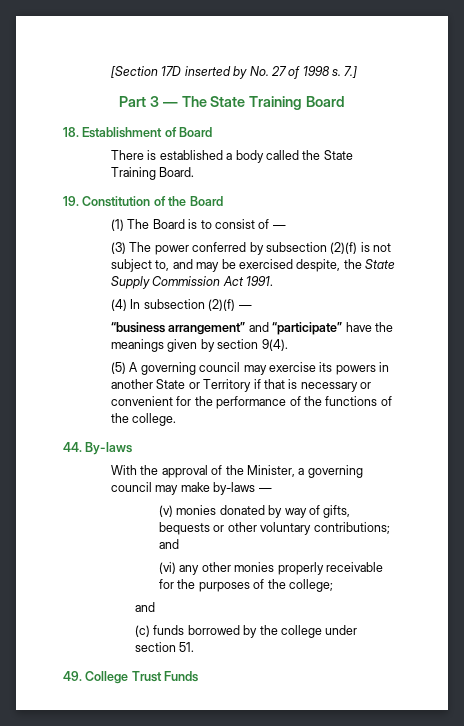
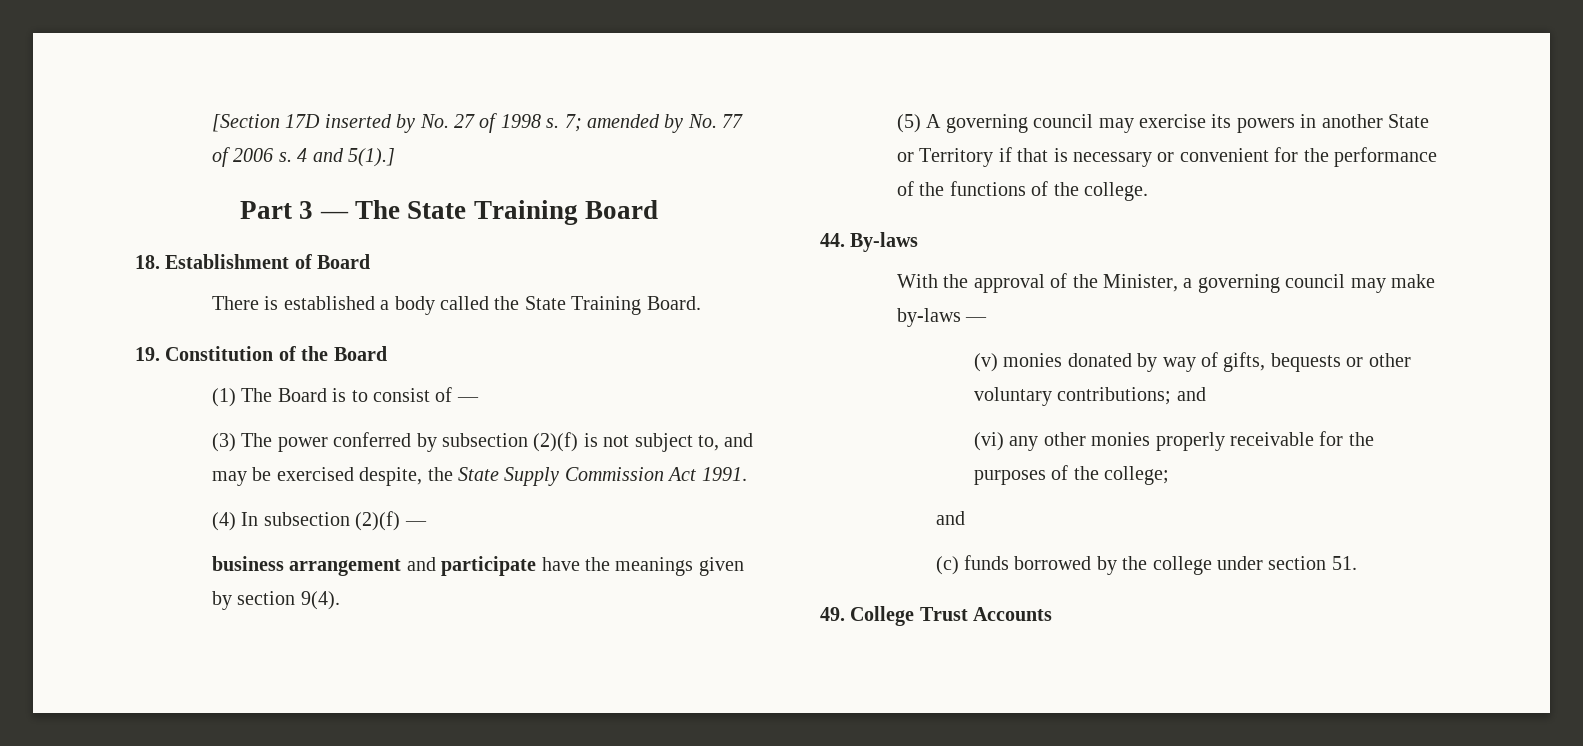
- 7.]
+ 7; amended by No. 77 of 2006 s. 4 and 5(1).]
- “business arrangement” and “participate” have the meanings given by section 9(4).
+ business arrangement and participate have the meanings given by section 9(4).
- 49. College Trust Funds
+ 49. College Trust Accounts

